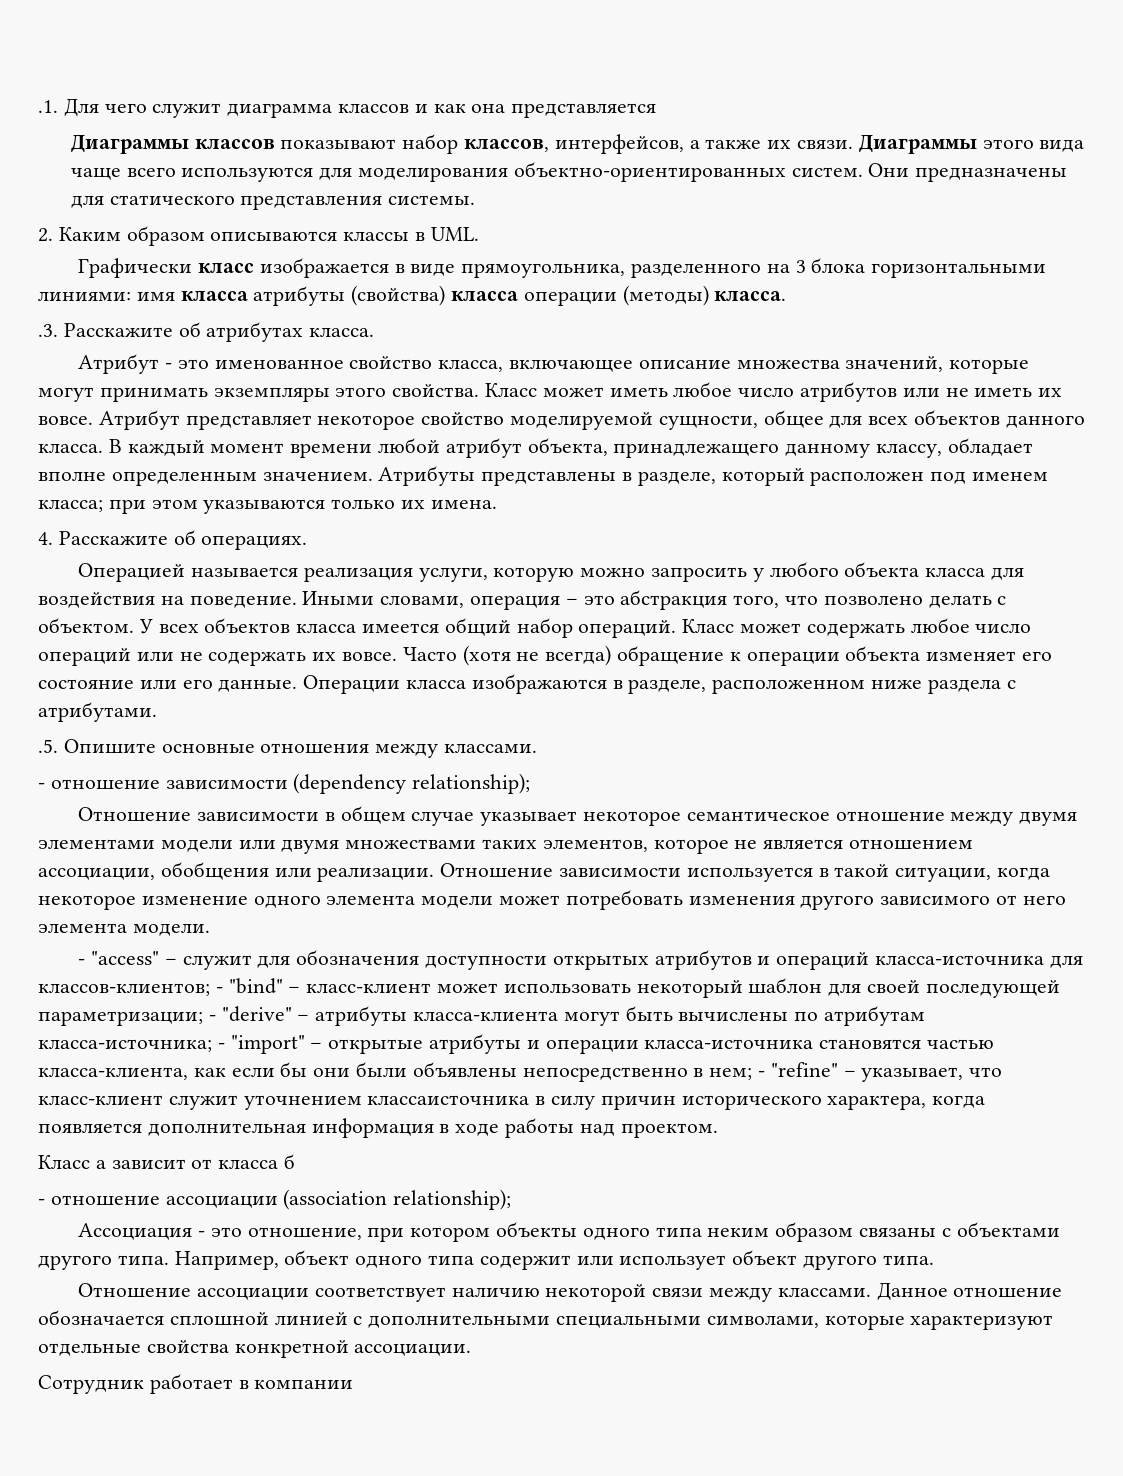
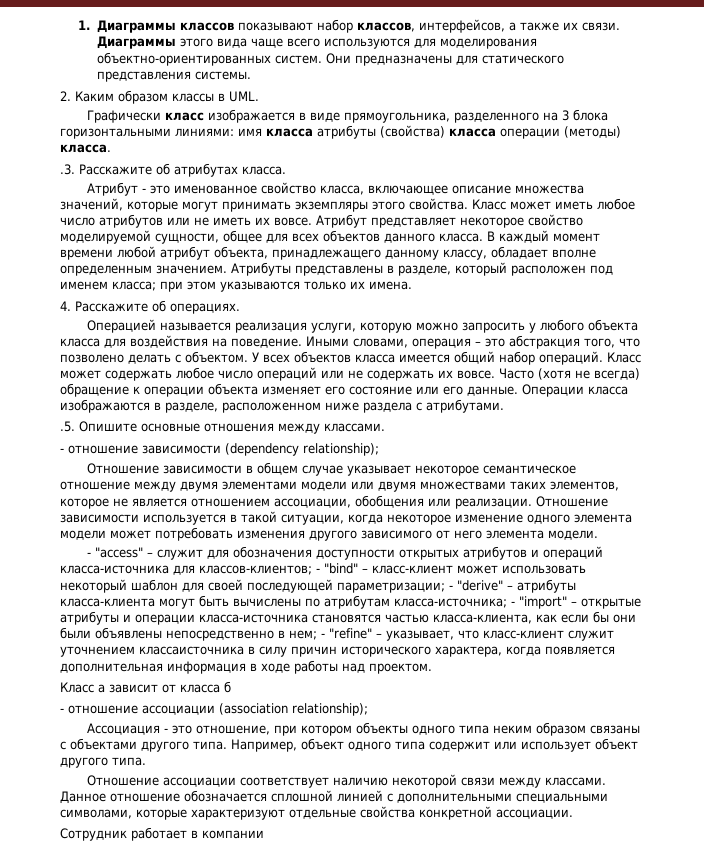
- .1. Для чего служит диаграмма классов и как она представляется
- Диаграммы классов показывают набор классов, интерфейсов, а также их связи.
+ 1. Диаграммы классов показывают набор классов, интерфейсов, а также их связи.
- 2. Каким образом описываются классы в UML.
+ 2. Каким образом классы в UML.

